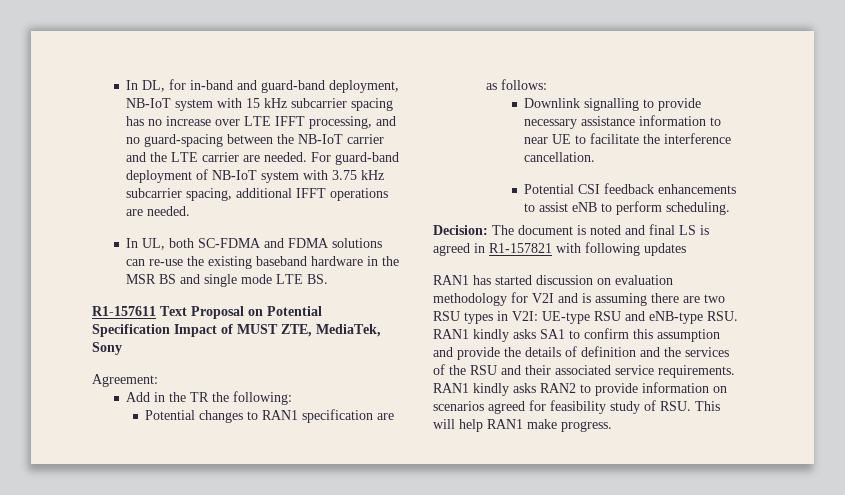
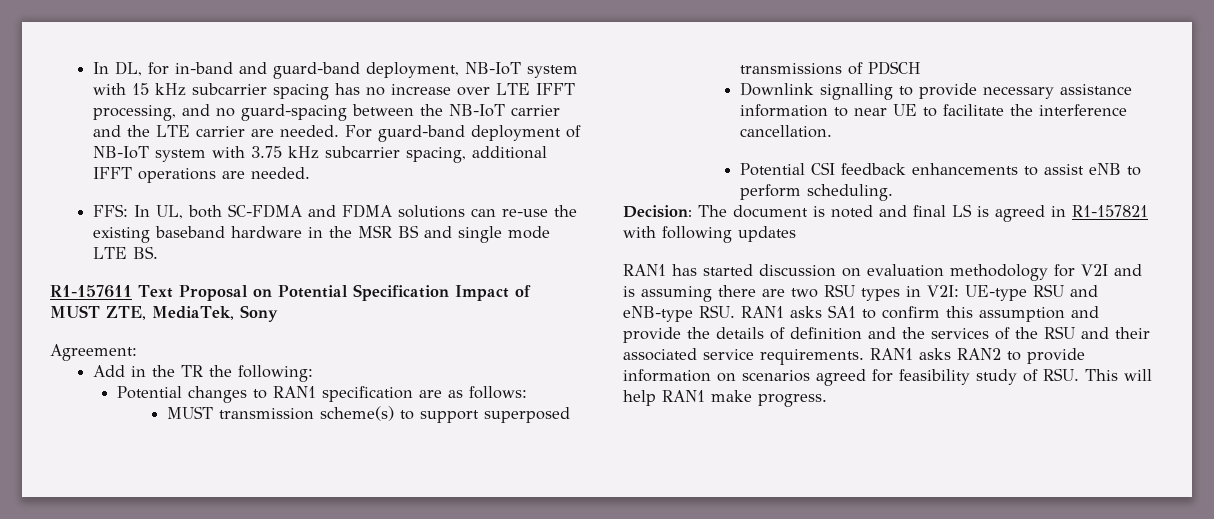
- In UL, both SC-FDMA and FDMA solutions can re-use the existing baseband hardware in the MSR BS and single mode LTE BS.
+ FFS: In UL, both SC-FDMA and FDMA solutions can re-use the existing baseband hardware in the MSR BS and single mode LTE BS.
+ MUST transmission scheme(s) to support superposed transmissions of PDSCH
- RAN1 has started discussion on evaluation methodology for V2I and is assuming there are two RSU types in V2I: UE-type RSU and eNB-type RSU. RAN1 kindly asks SA1 to confirm this assumption and provide the details of definition and the services of the RSU and their associated service requirements.
+ RAN1 has started discussion on evaluation methodology for V2I and is assuming there are two RSU types in V2I: UE-type RSU and eNB-type RSU. RAN1 asks SA1 to confirm this assumption and provide the details of definition and the services of the RSU and their associated service requirements.
- RAN1 kindly asks RAN2 to provide information on scenarios agreed for feasibility study of RSU. This will help RAN1 make progress.
+ RAN1 asks RAN2 to provide information on scenarios agreed for feasibility study of RSU. This will help RAN1 make progress.

